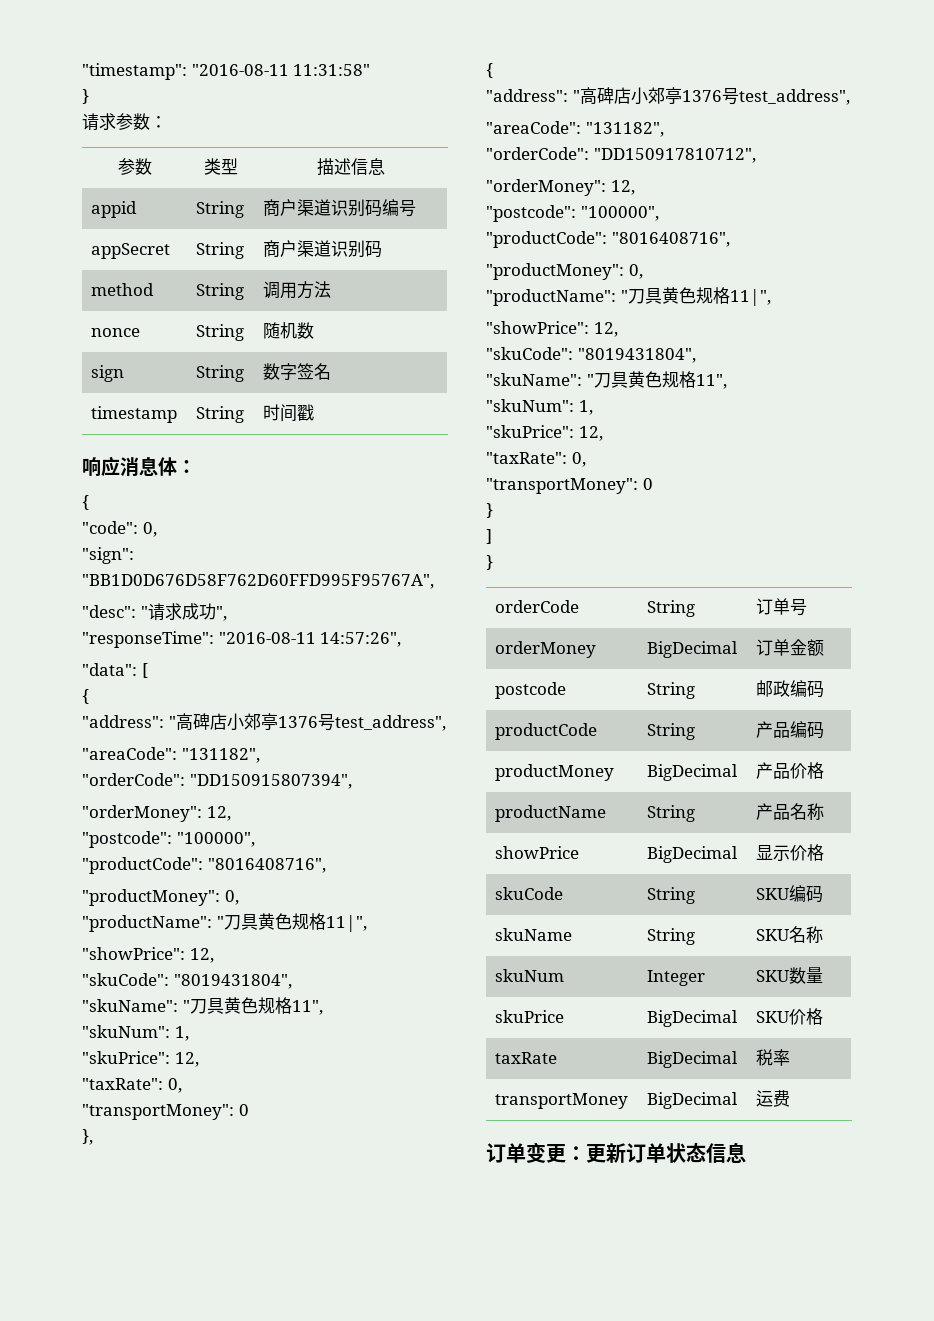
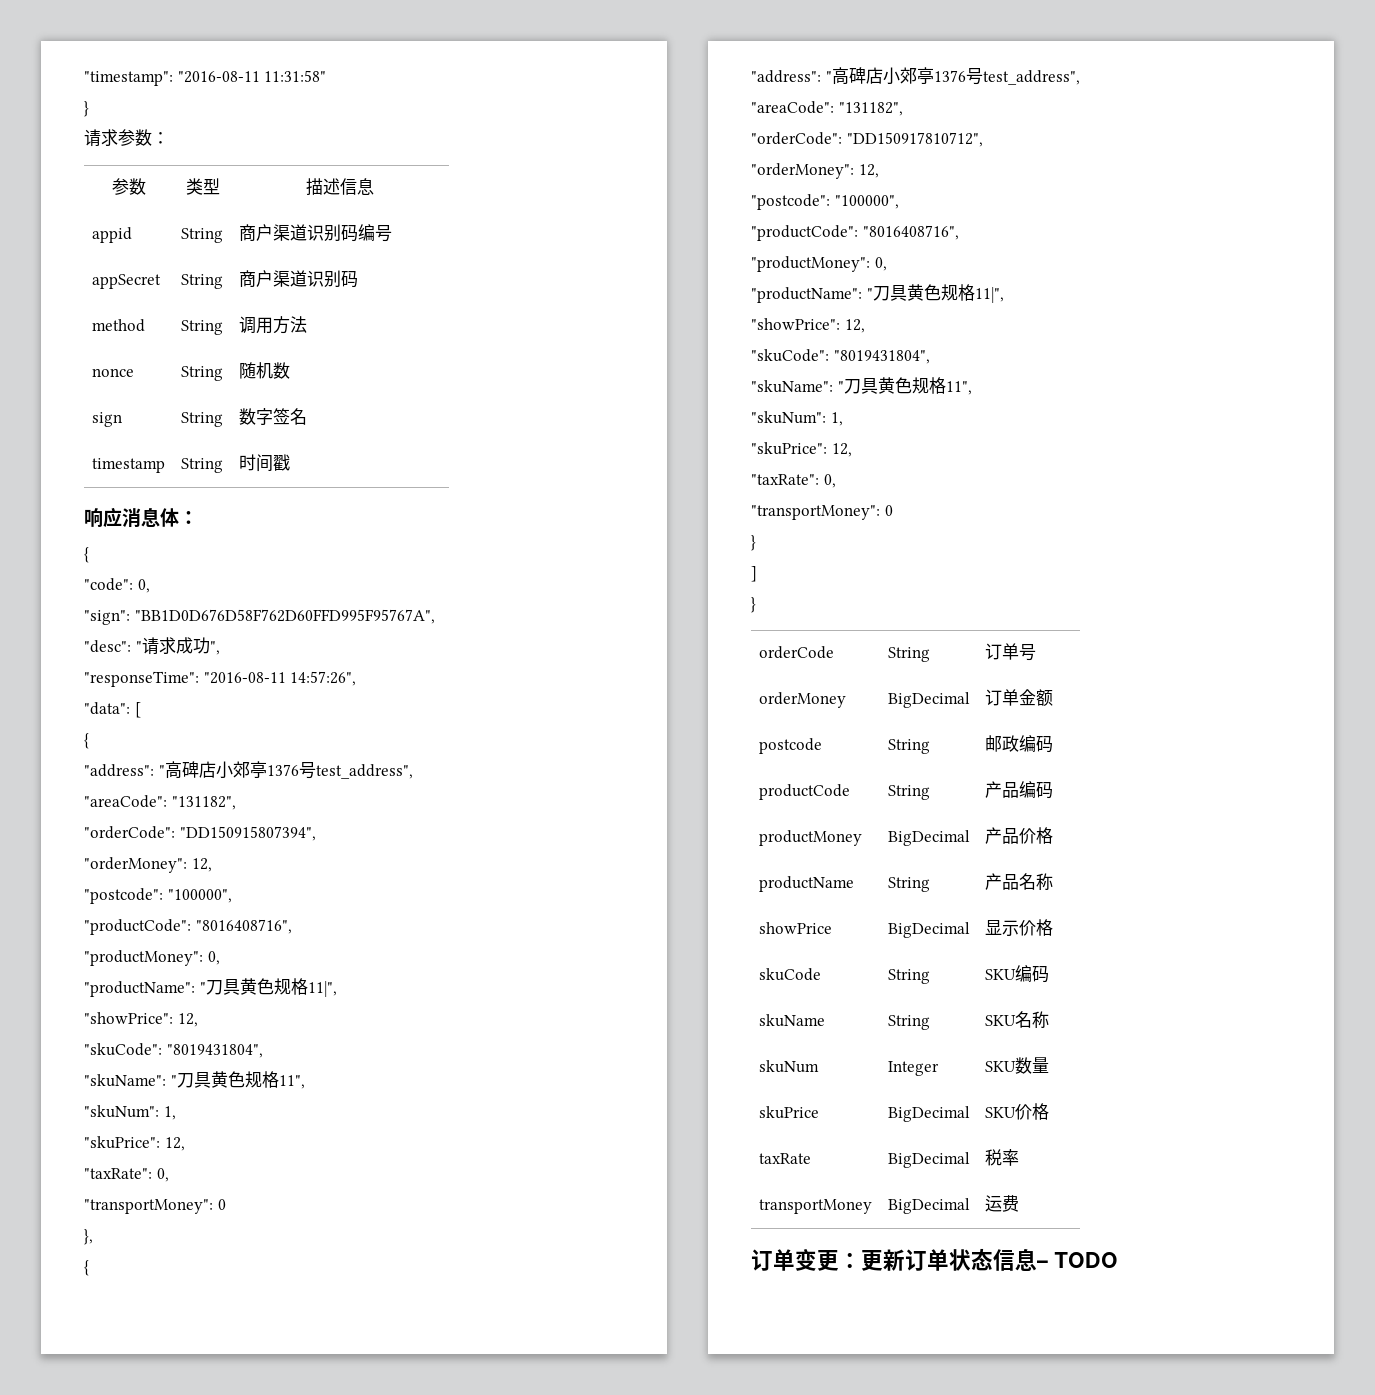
- 订单变更：更新订单状态信息
+ 订单变更：更新订单状态信息– TODO

